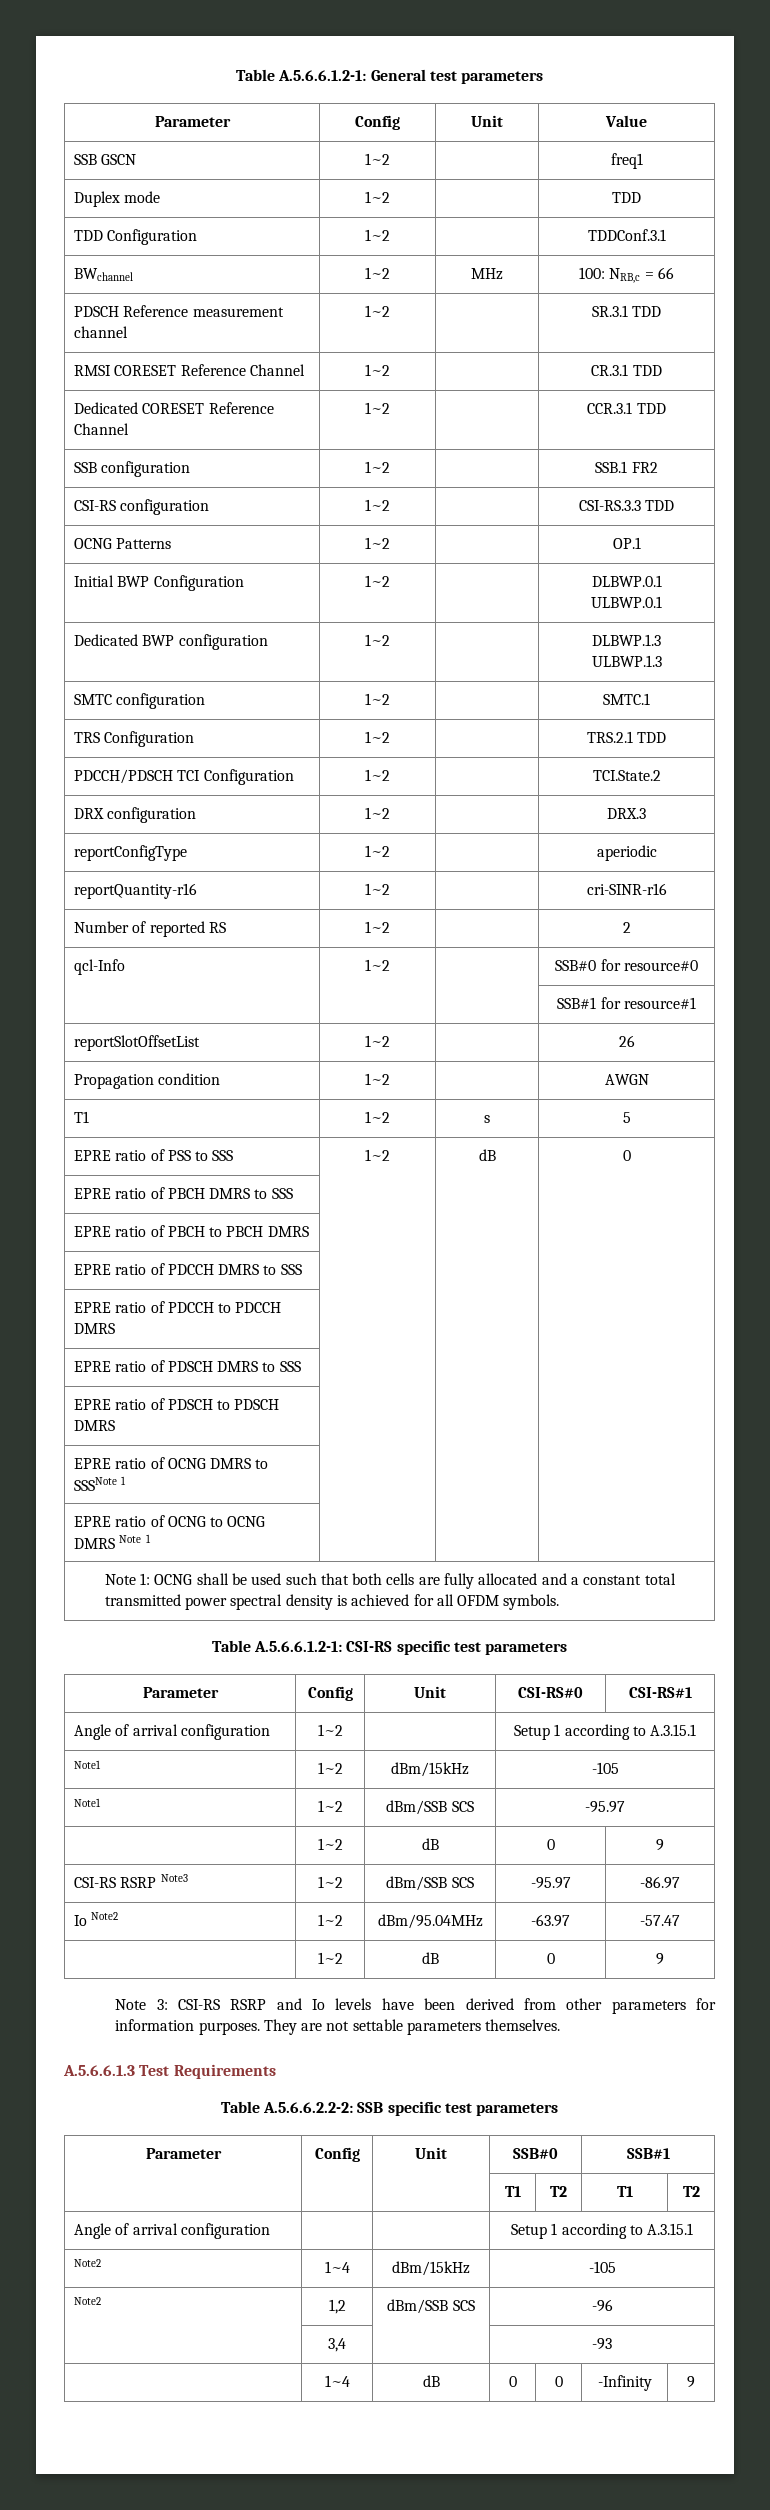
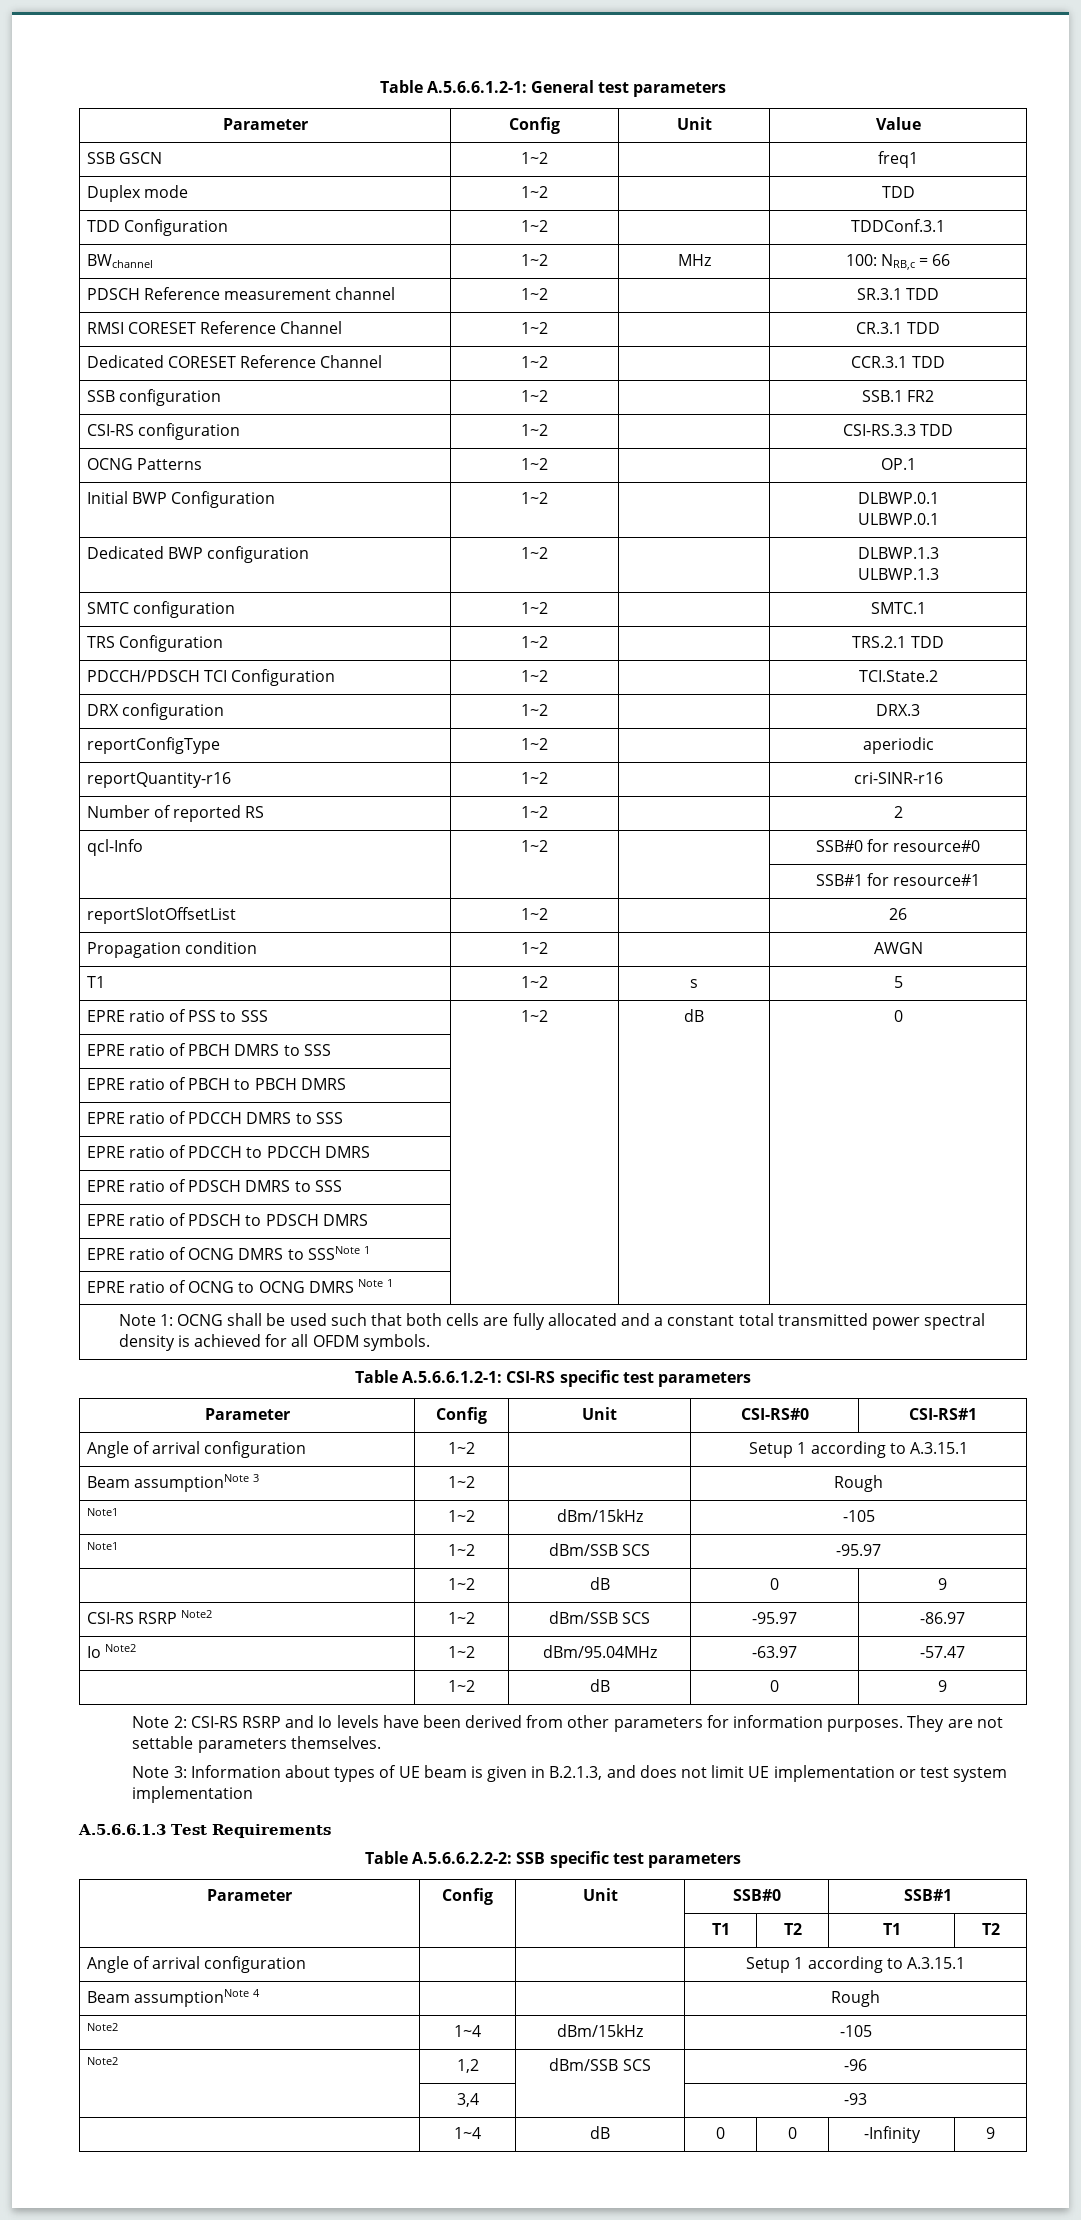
+ Beam assumptionNote 3 | 1~2 | | Rough
- CSI-RS RSRP Note3 | 1~2 | dBm/SSB SCS | -95.97 | -86.97
+ CSI-RS RSRP Note2 | 1~2 | dBm/SSB SCS | -95.97 | -86.97
- Note 3: CSI-RS RSRP and Io levels have been derived from other parameters for information purposes.
+ Note 2: CSI-RS RSRP and Io levels have been derived from other parameters for information purposes.
+ Note 3: Information about types of UE beam is given in B.2.1.3, and does not limit UE implementation or test system implementation
+ Beam assumptionNote 4 | | | Rough

